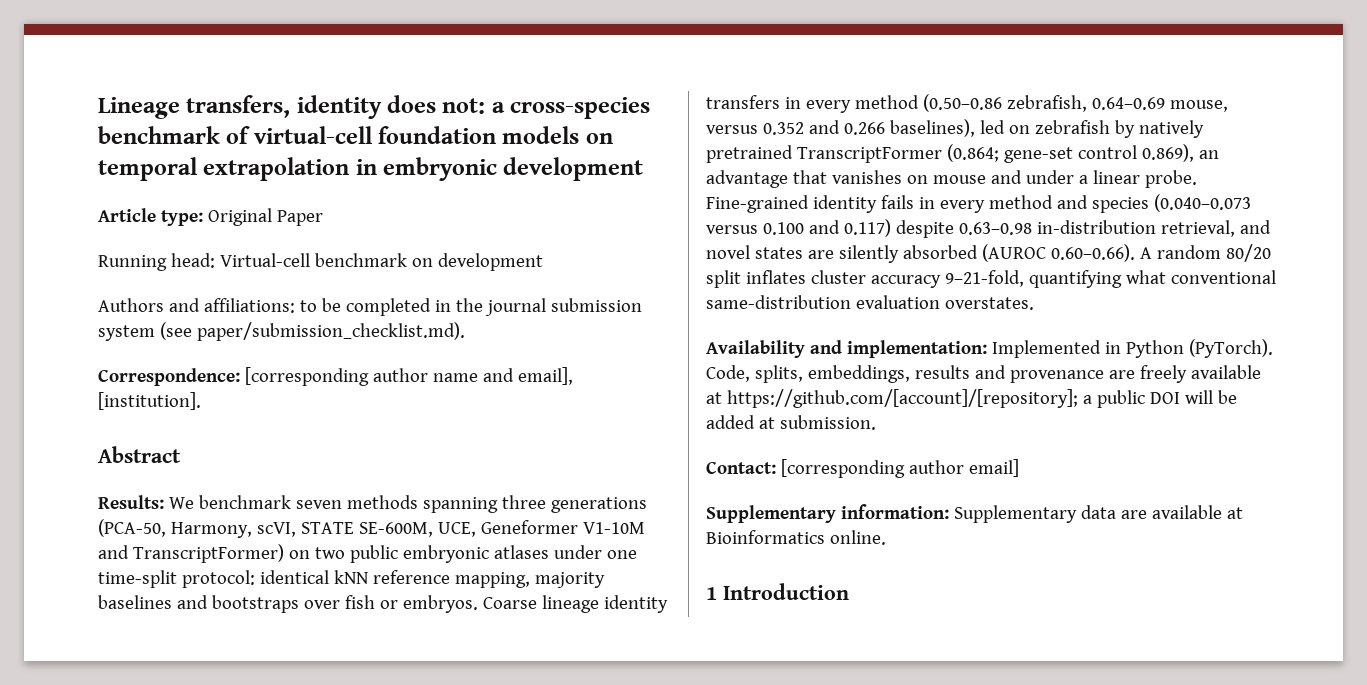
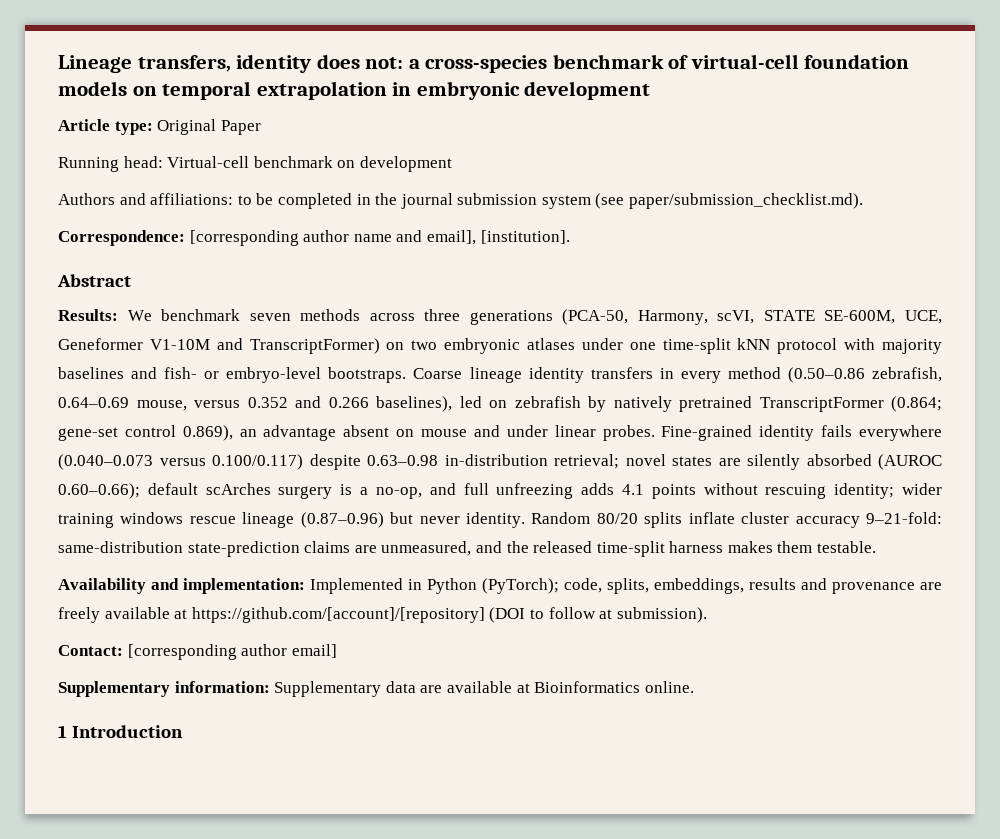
- Results: We benchmark seven methods spanning three generations (PCA-50, Harmony, scVI, STATE SE-600M, UCE, Geneformer V1-10M and TranscriptFormer) on two public embryonic atlases under one time-split protocol: identical kNN reference mapping, majority baselines and bootstraps over fish or embryos.
+ Results: We benchmark seven methods across three generations (PCA-50, Harmony, scVI, STATE SE-600M, UCE, Geneformer V1-10M and TranscriptFormer) on two embryonic atlases under one time-split kNN protocol with majority baselines and fish- or embryo-level bootstraps.
- Coarse lineage identity transfers in every method (0.50–0.86 zebrafish, 0.64–0.69 mouse, versus 0.352 and 0.266 baselines), led on zebrafish by natively pretrained TranscriptFormer (0.864; gene-set control 0.869), an advantage that vanishes on mouse and under a linear probe. Fine-grained identity fails in every method and species (0.040–0.073 versus 0.100 and 0.117) despite 0.63–0.98 in-distribution retrieval, and novel states are silently absorbed (AUROC 0.60–0.66). A random 80/20 split inflates cluster accuracy 9–21-fold, quantifying what conventional same-distribution evaluation overstates.
+ Coarse lineage identity transfers in every method (0.50–0.86 zebrafish, 0.64–0.69 mouse, versus 0.352 and 0.266 baselines), led on zebrafish by natively pretrained TranscriptFormer (0.864; gene-set control 0.869), an advantage absent on mouse and under linear probes. Fine-grained identity fails everywhere (0.040–0.073 versus 0.100/0.117) despite 0.63–0.98 in-distribution retrieval; novel states are silently absorbed (AUROC 0.60–0.66); default scArches surgery is a no-op, and full unfreezing adds 4.1 points without rescuing identity; wider training windows rescue lineage (0.87–0.96) but never identity. Random 80/20 splits inflate cluster accuracy 9–21-fold: same-distribution state-prediction claims are unmeasured, and the released time-split harness makes them testable.
- Availability and implementation: Implemented in Python (PyTorch). Code, splits, embeddings, results and provenance are freely available at https://github.com/[account]/[repository]; a public DOI will be added at submission.
+ Availability and implementation: Implemented in Python (PyTorch); code, splits, embeddings, results and provenance are freely available at https://github.com/[account]/[repository] (DOI to follow at submission).

